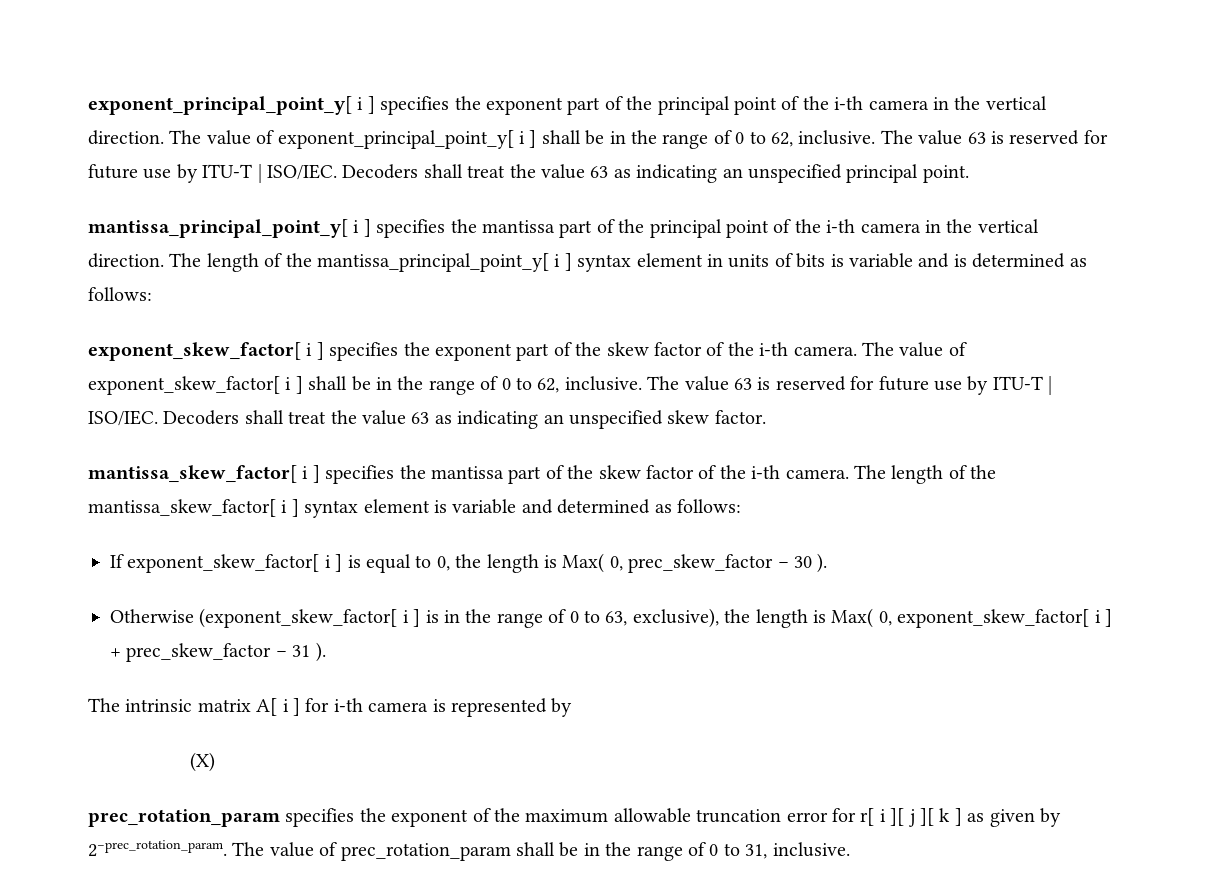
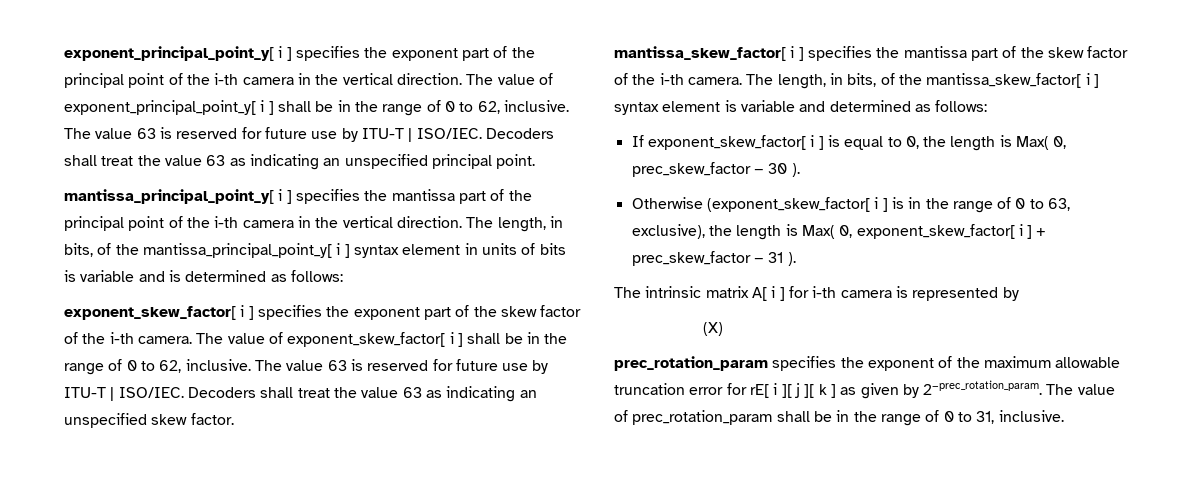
- The length of the mantissa_principal_point_y[ i ] syntax element in units of bits is variable and is determined as follows:
+ The length, in bits, of the mantissa_principal_point_y[ i ] syntax element in units of bits is variable and is determined as follows:
- The length of the mantissa_skew_factor[ i ] syntax element is variable and determined as follows:
+ The length, in bits, of the mantissa_skew_factor[ i ] syntax element is variable and determined as follows:
- prec_rotation_param specifies the exponent of the maximum allowable truncation error for r[ i ][ j ][ k ] as given by 2−prec_rotation_param.
+ prec_rotation_param specifies the exponent of the maximum allowable truncation error for rE[ i ][ j ][ k ] as given by 2−prec_rotation_param.

